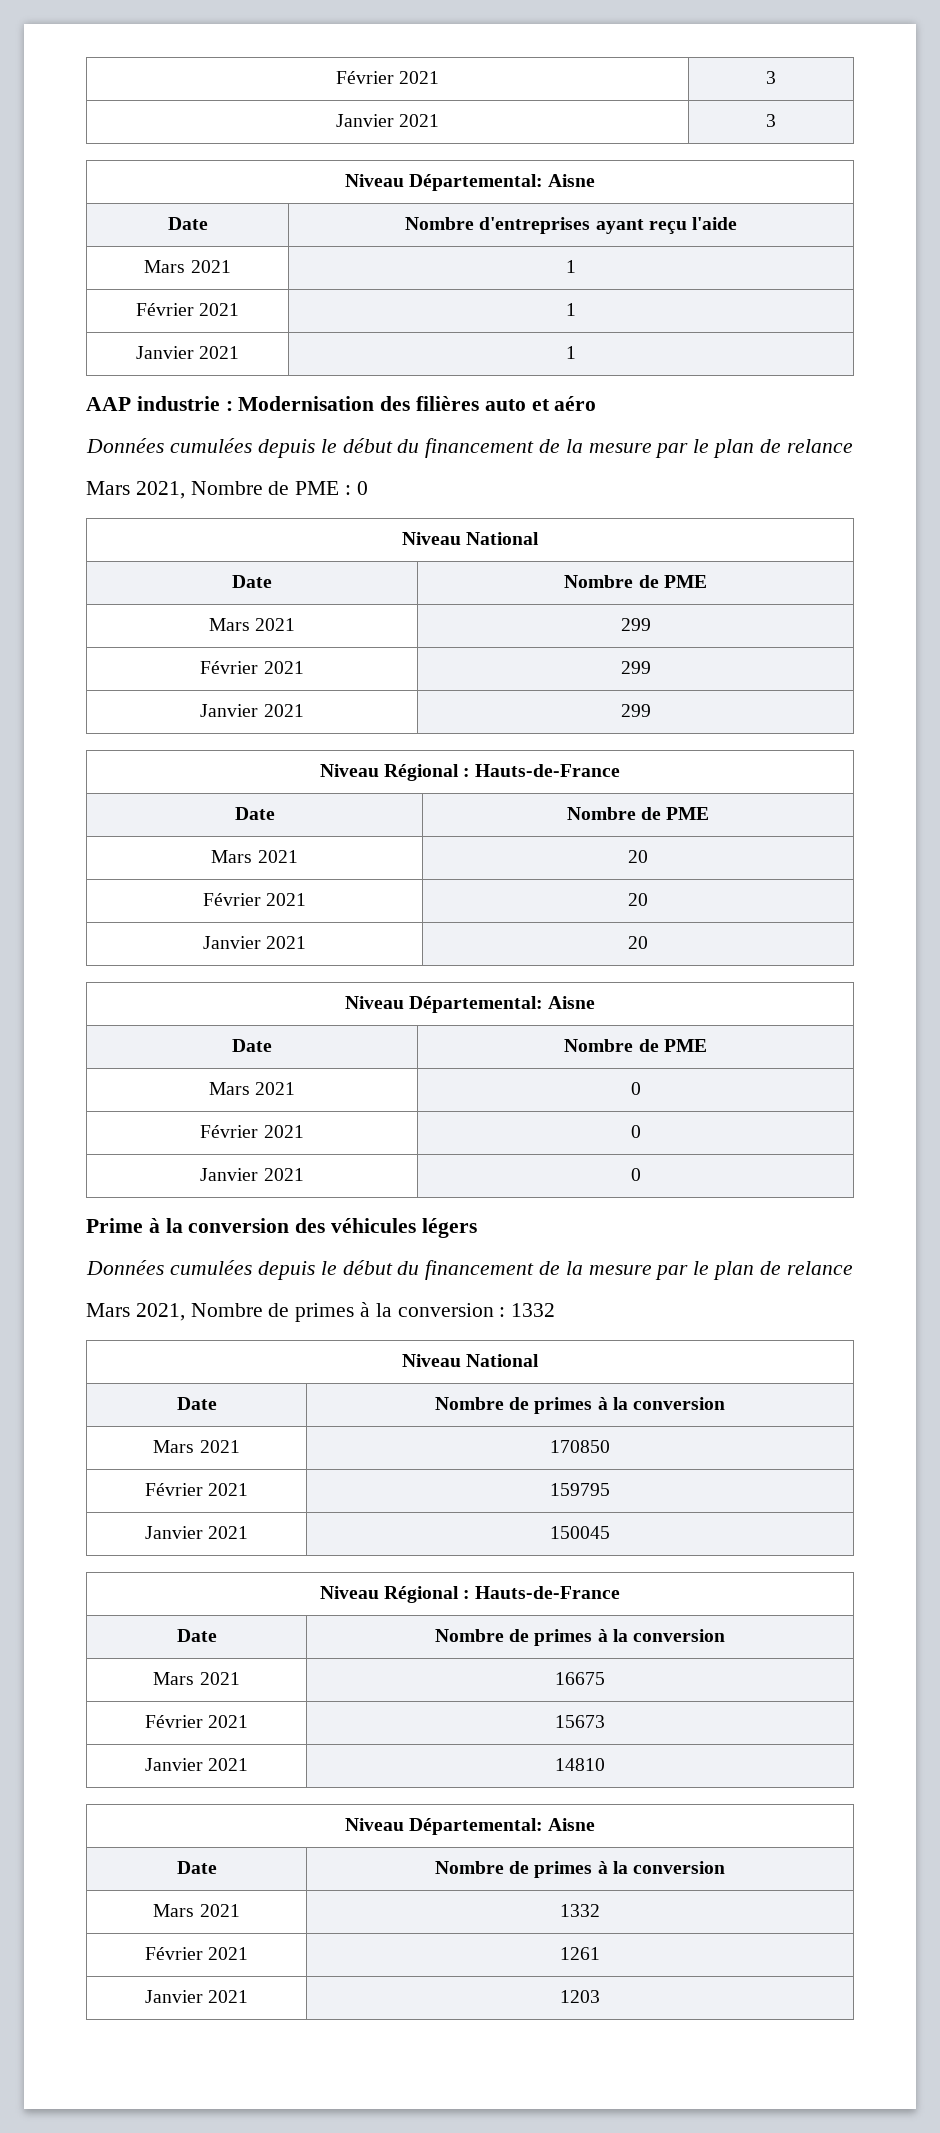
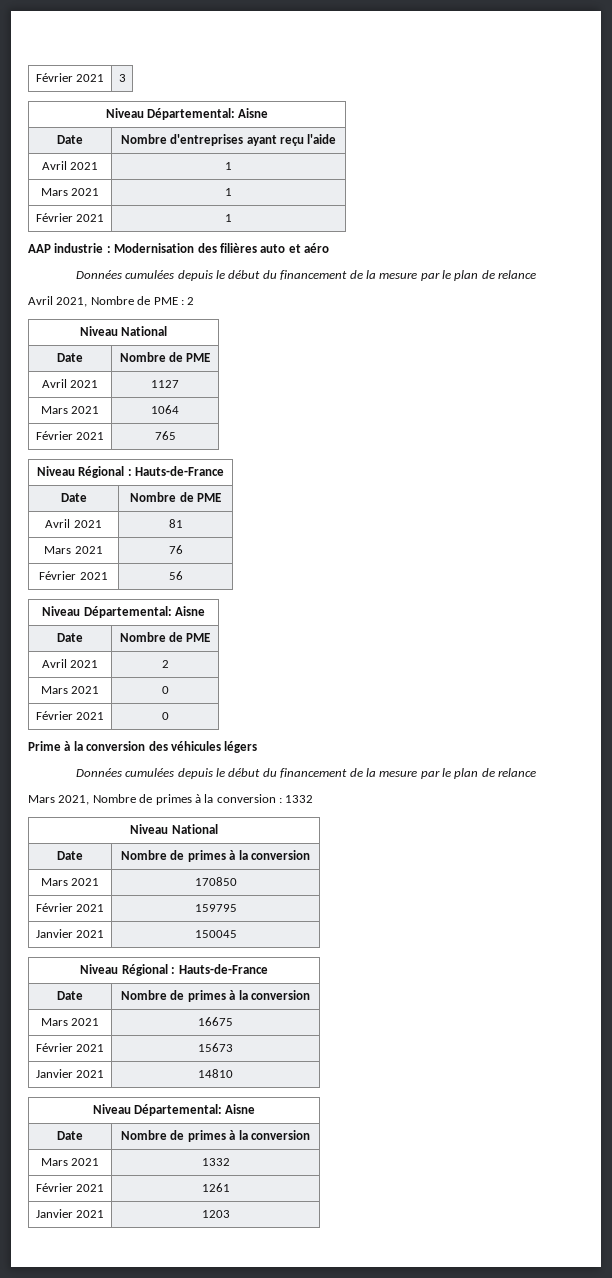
- Janvier 2021 | 3
+ Avril 2021 | 1
- Janvier 2021 | 1
- Mars 2021, Nombre de PME : 0
+ Avril 2021, Nombre de PME : 2
- Mars 2021 | 299
- Février 2021 | 299
- Janvier 2021 | 299
+ Avril 2021 | 1127
+ Mars 2021 | 1064
+ Février 2021 | 765
- Mars 2021 | 20
- Février 2021 | 20
- Janvier 2021 | 20
+ Avril 2021 | 81
+ Mars 2021 | 76
+ Février 2021 | 56
+ Avril 2021 | 2
- Janvier 2021 | 0

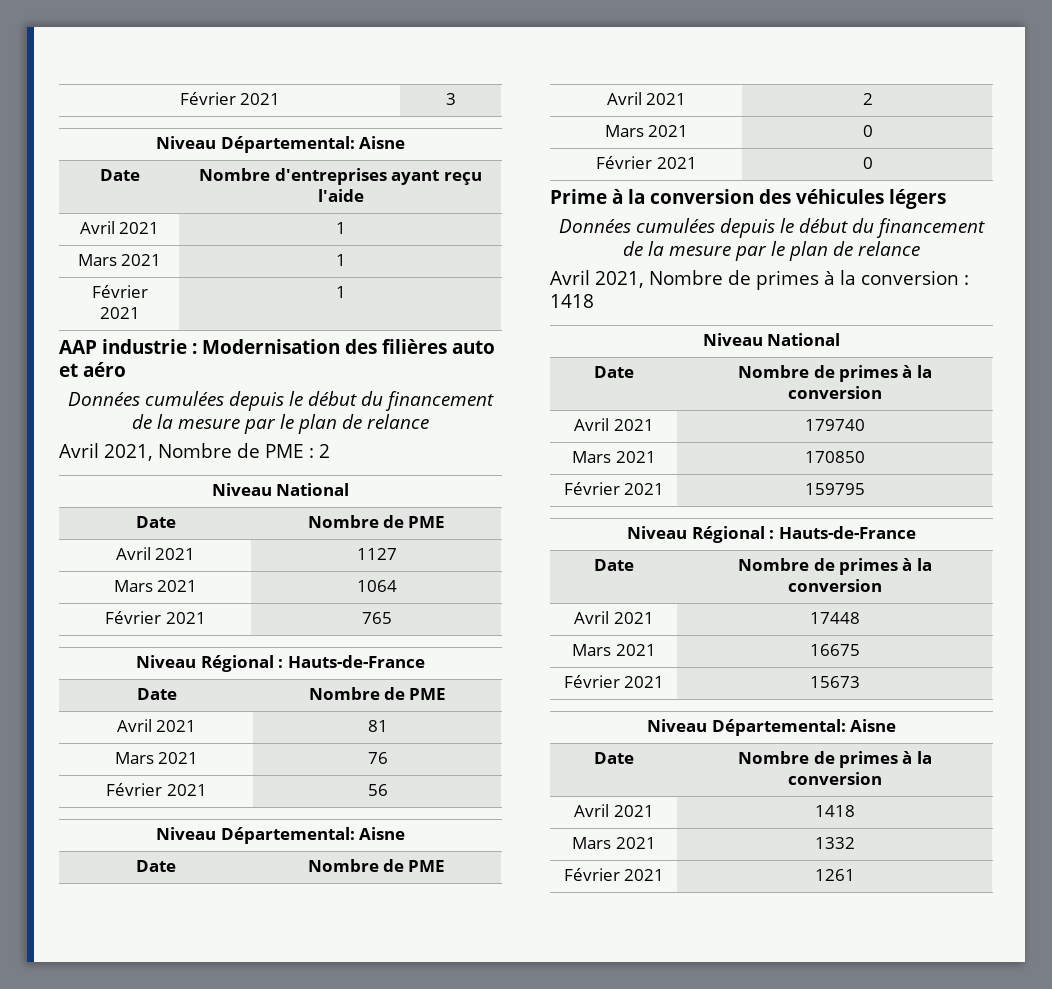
- Mars 2021, Nombre de primes à la conversion : 1332
+ Avril 2021, Nombre de primes à la conversion : 1418
+ Avril 2021 | 179740
- Janvier 2021 | 150045
+ Avril 2021 | 17448
- Janvier 2021 | 14810
+ Avril 2021 | 1418
- Janvier 2021 | 1203

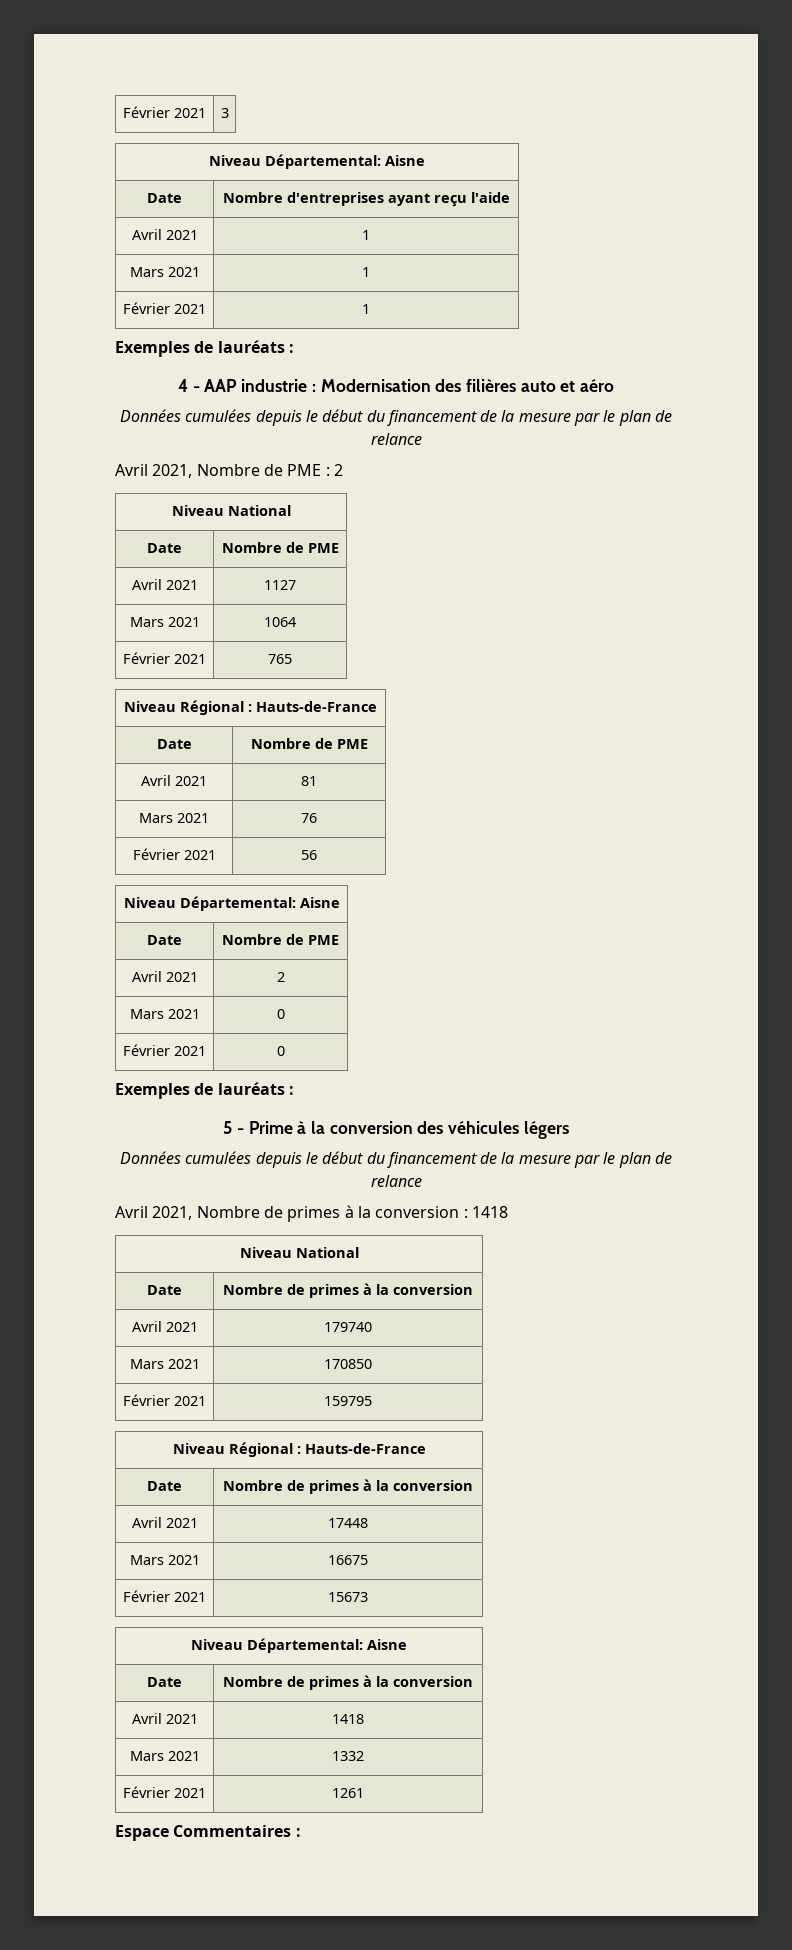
  Février 2021 | 1
- AAP industrie : Modernisation des filières auto et aéro
+ Exemples de lauréats :
+ 4 - AAP industrie : Modernisation des filières auto et aéro
  Février 2021 | 0
- Prime à la conversion des véhicules légers
+ Exemples de lauréats :
+ 5 - Prime à la conversion des véhicules légers
+ Espace Commentaires :

